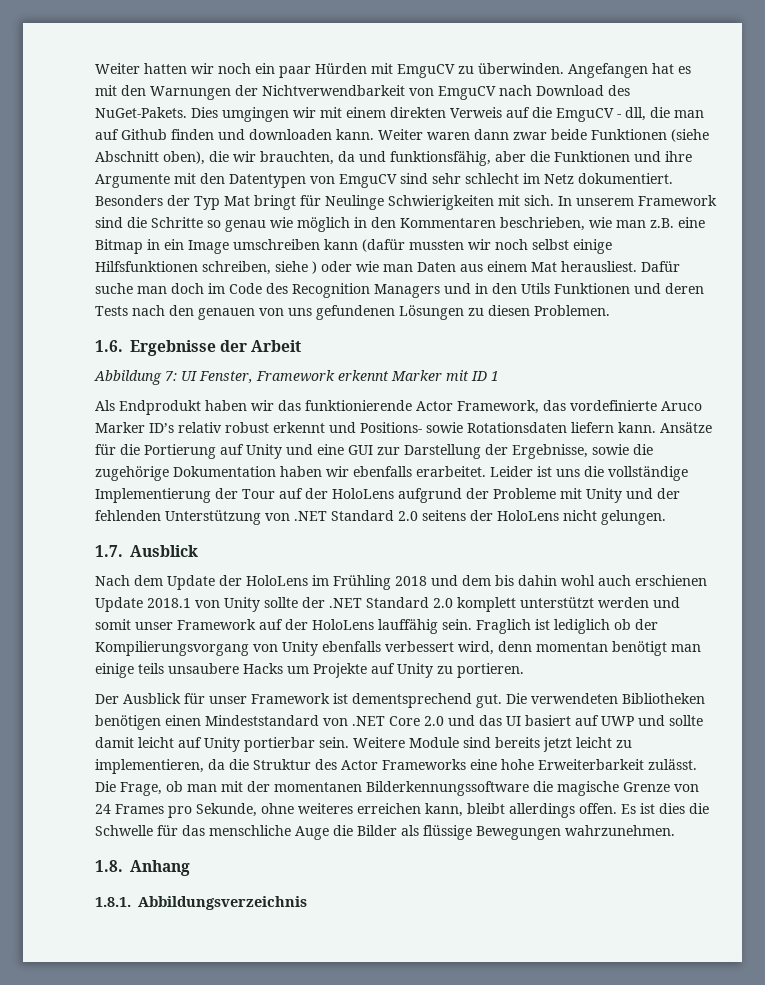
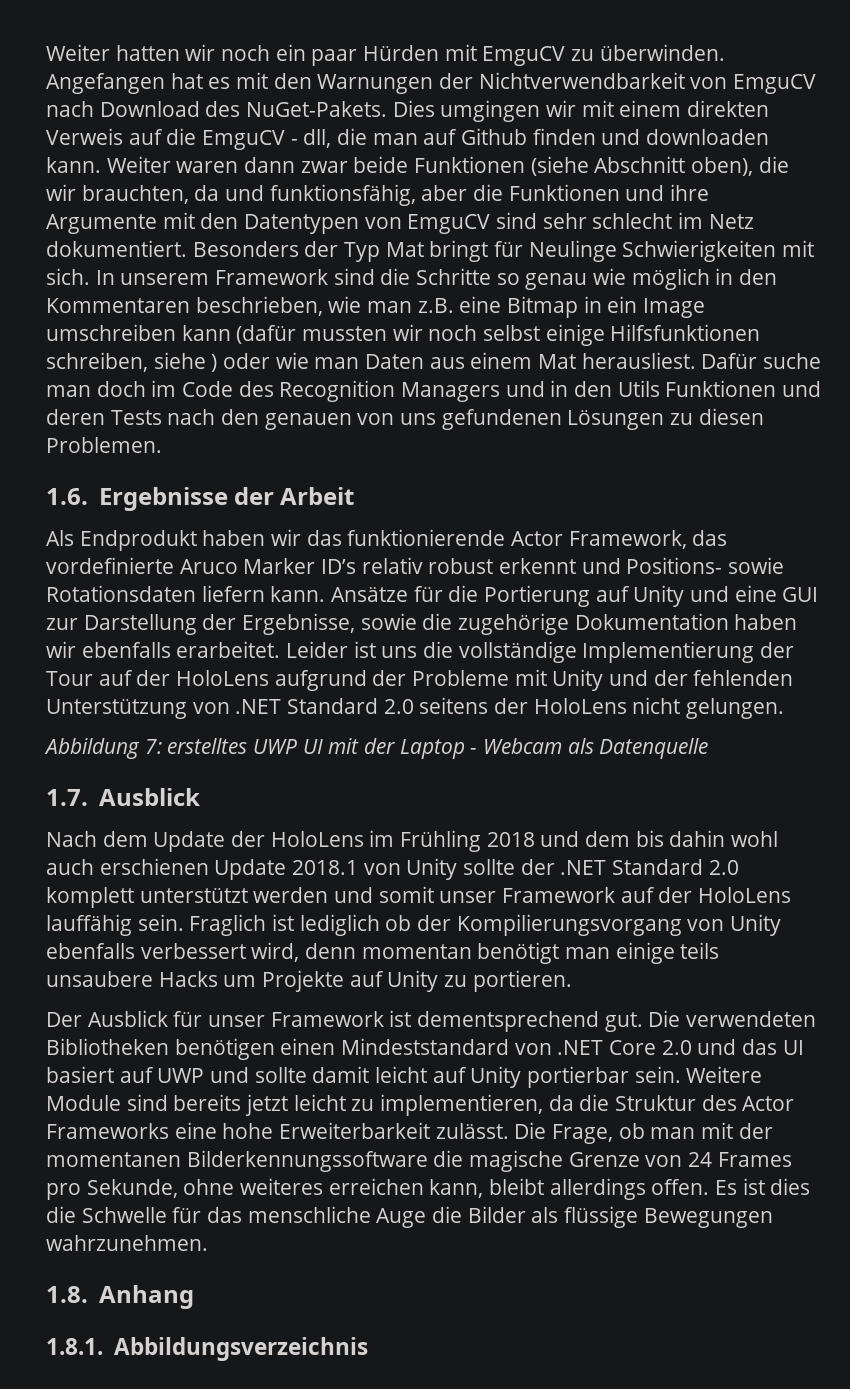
- Abbildung 7: UI Fenster, Framework erkennt Marker mit ID 1
+ Abbildung 7: erstelltes UWP UI mit der Laptop - Webcam als Datenquelle

